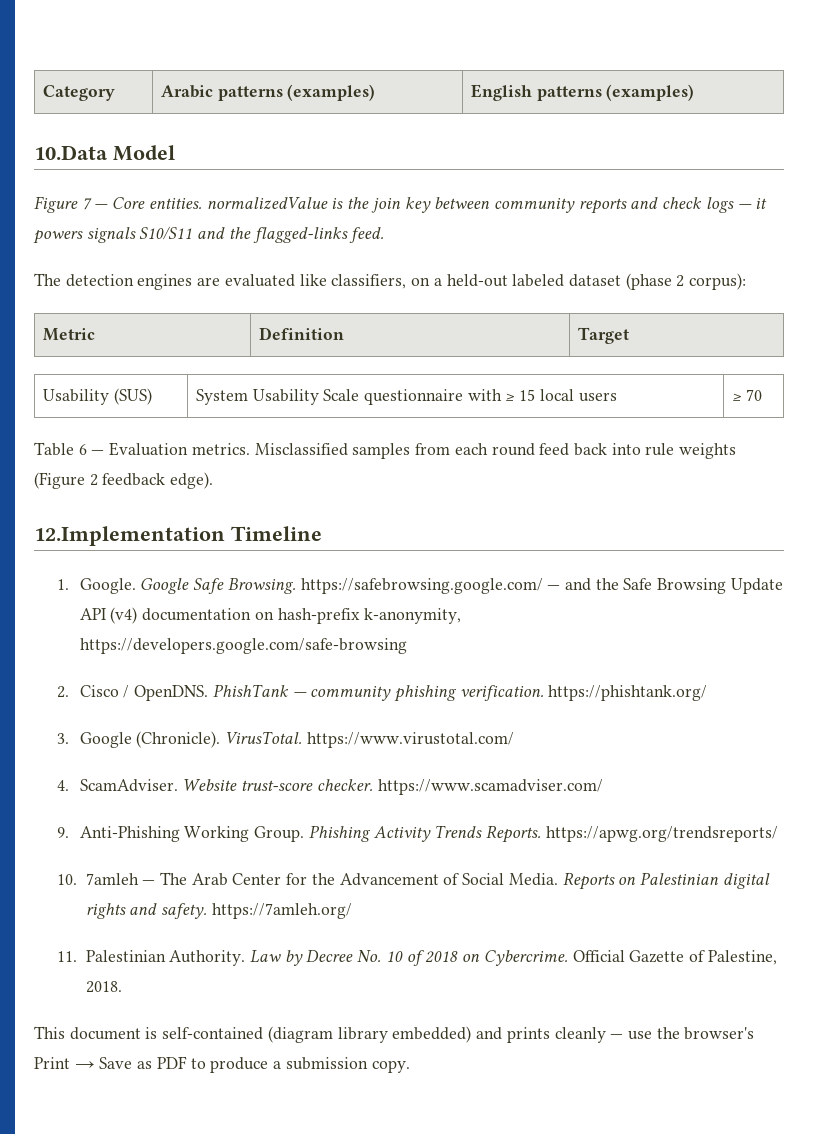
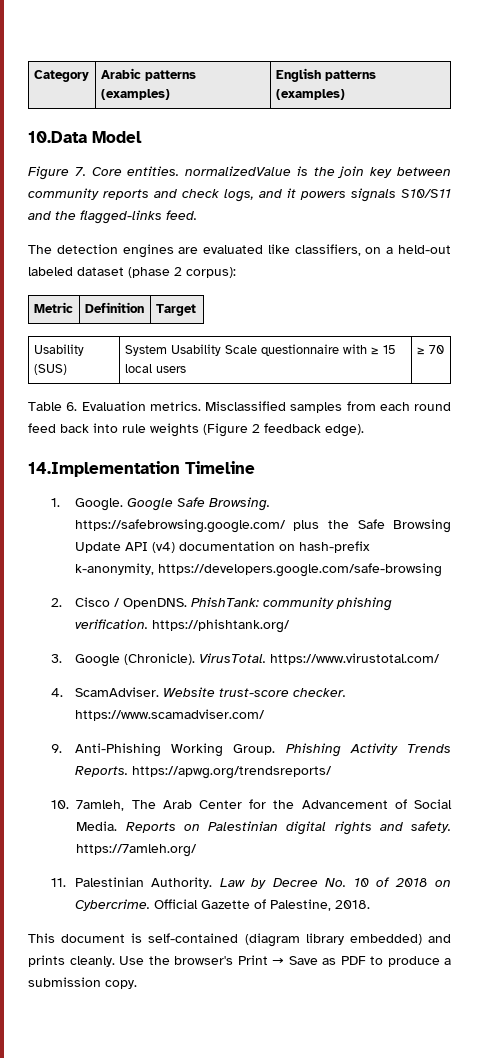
- Figure 7 — Core entities. normalizedValue is the join key between community reports and check logs — it powers signals S10/S11 and the flagged-links feed.
+ Figure 7. Core entities. normalizedValue is the join key between community reports and check logs, and it powers signals S10/S11 and the flagged-links feed.
- Table 6 — Evaluation metrics.
+ Table 6. Evaluation metrics.
- 12.Implementation Timeline
+ 14.Implementation Timeline
- Google Safe Browsing. https://safebrowsing.google.com/ — and the Safe Browsing Update API (v4) documentation on hash-prefix k-anonymity, https://developers.google.com/safe-browsing
+ Google Safe Browsing. https://safebrowsing.google.com/ plus the Safe Browsing Update API (v4) documentation on hash-prefix k-anonymity, https://developers.google.com/safe-browsing
- PhishTank — community phishing verification. https://phishtank.org/
+ PhishTank: community phishing verification. https://phishtank.org/
- 10. 7amleh — The Arab Center for the Advancement of Social Media.
+ 10. 7amleh, The Arab Center for the Advancement of Social Media.
- This document is self-contained (diagram library embedded) and prints cleanly — use the browser's Print → Save as PDF to produce a submission copy.
+ This document is self-contained (diagram library embedded) and prints cleanly. Use the browser's Print → Save as PDF to produce a submission copy.

